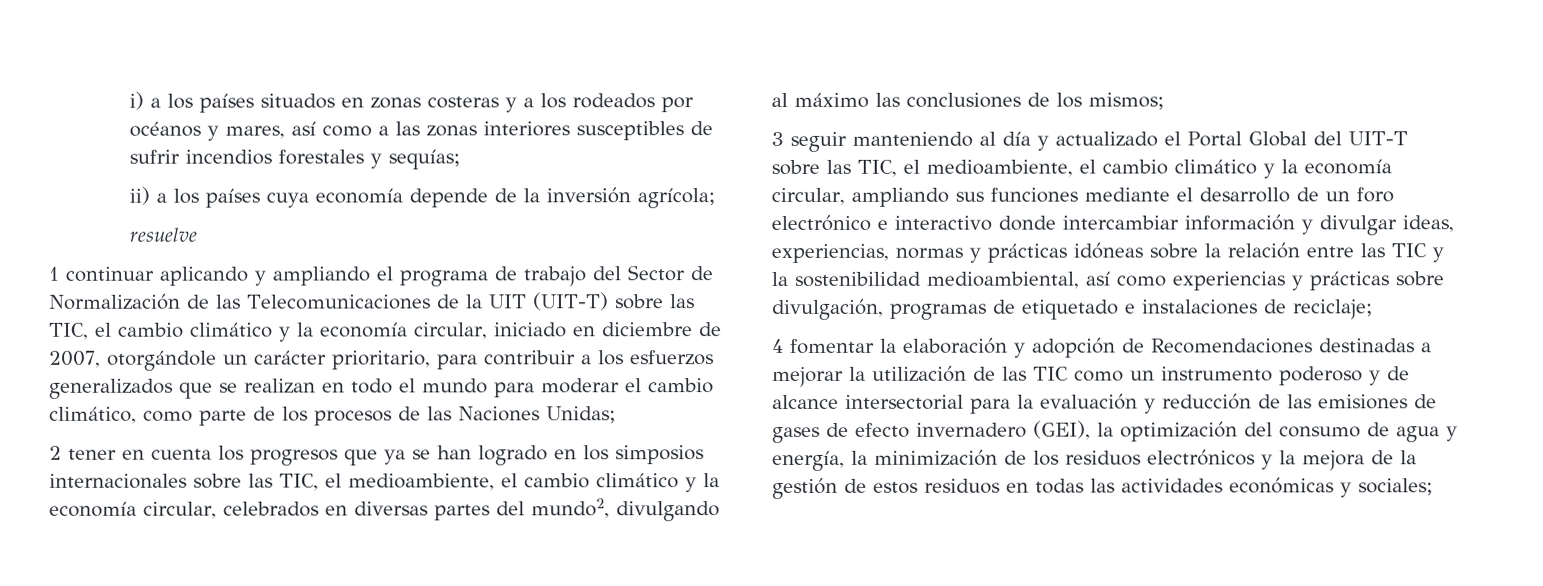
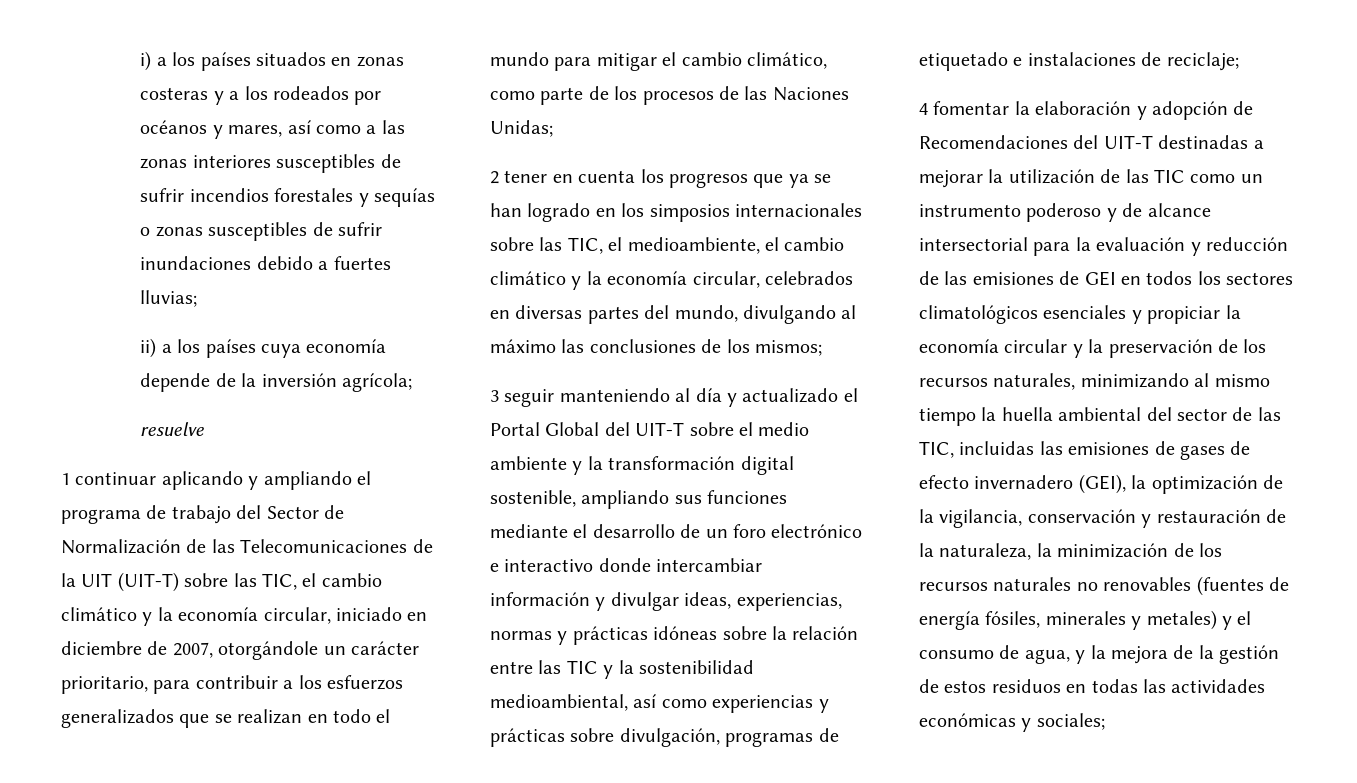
- i) a los países situados en zonas costeras y a los rodeados por océanos y mares, así como a las zonas interiores susceptibles de sufrir incendios forestales y sequías;
+ i) a los países situados en zonas costeras y a los rodeados por océanos y mares, así como a las zonas interiores susceptibles de sufrir incendios forestales y sequías o zonas susceptibles de sufrir inundaciones debido a fuertes lluvias;
- 1 continuar aplicando y ampliando el programa de trabajo del Sector de Normalización de las Telecomunicaciones de la UIT (UIT-T) sobre las TIC, el cambio climático y la economía circular, iniciado en diciembre de 2007, otorgándole un carácter prioritario, para contribuir a los esfuerzos generalizados que se realizan en todo el mundo para moderar el cambio climático, como parte de los procesos de las Naciones Unidas;
+ 1 continuar aplicando y ampliando el programa de trabajo del Sector de Normalización de las Telecomunicaciones de la UIT (UIT-T) sobre las TIC, el cambio climático y la economía circular, iniciado en diciembre de 2007, otorgándole un carácter prioritario, para contribuir a los esfuerzos generalizados que se realizan en todo el mundo para mitigar el cambio climático, como parte de los procesos de las Naciones Unidas;
- 2 tener en cuenta los progresos que ya se han logrado en los simposios internacionales sobre las TIC, el medioambiente, el cambio climático y la economía circular, celebrados en diversas partes del mundo2, divulgando al máximo las conclusiones de los mismos;
+ 2 tener en cuenta los progresos que ya se han logrado en los simposios internacionales sobre las TIC, el medioambiente, el cambio climático y la economía circular, celebrados en diversas partes del mundo, divulgando al máximo las conclusiones de los mismos;
- 3 seguir manteniendo al día y actualizado el Portal Global del UIT-T sobre las TIC, el medioambiente, el cambio climático y la economía circular, ampliando sus funciones mediante el desarrollo de un foro electrónico e interactivo donde intercambiar información y divulgar ideas, experiencias, normas y prácticas idóneas sobre la relación entre las TIC y la sostenibilidad medioambiental, así como experiencias y prácticas sobre divulgación, programas de etiquetado e instalaciones de reciclaje;
+ 3 seguir manteniendo al día y actualizado el Portal Global del UIT-T sobre el medio ambiente y la transformación digital sostenible, ampliando sus funciones mediante el desarrollo de un foro electrónico e interactivo donde intercambiar información y divulgar ideas, experiencias, normas y prácticas idóneas sobre la relación entre las TIC y la sostenibilidad medioambiental, así como experiencias y prácticas sobre divulgación, programas de etiquetado e instalaciones de reciclaje;
- 4 fomentar la elaboración y adopción de Recomendaciones destinadas a mejorar la utilización de las TIC como un instrumento poderoso y de alcance intersectorial para la evaluación y reducción de las emisiones de gases de efecto invernadero (GEI), la optimización del consumo de agua y energía, la minimización de los residuos electrónicos y la mejora de la gestión de estos residuos en todas las actividades económicas y sociales;
+ 4 fomentar la elaboración y adopción de Recomendaciones del UIT-T destinadas a mejorar la utilización de las TIC como un instrumento poderoso y de alcance intersectorial para la evaluación y reducción de las emisiones de GEI en todos los sectores climatológicos esenciales y propiciar la economía circular y la preservación de los recursos naturales, minimizando al mismo tiempo la huella ambiental del sector de las TIC, incluidas las emisiones de gases de efecto invernadero (GEI), la optimización de la vigilancia, conservación y restauración de la naturaleza, la minimización de los recursos naturales no renovables (fuentes de energía fósiles, minerales y metales) y el consumo de agua, y la mejora de la gestión de estos residuos en todas las actividades económicas y sociales;

